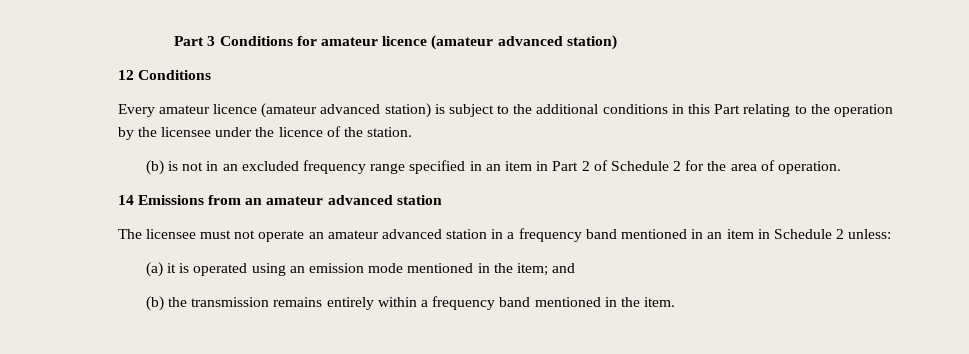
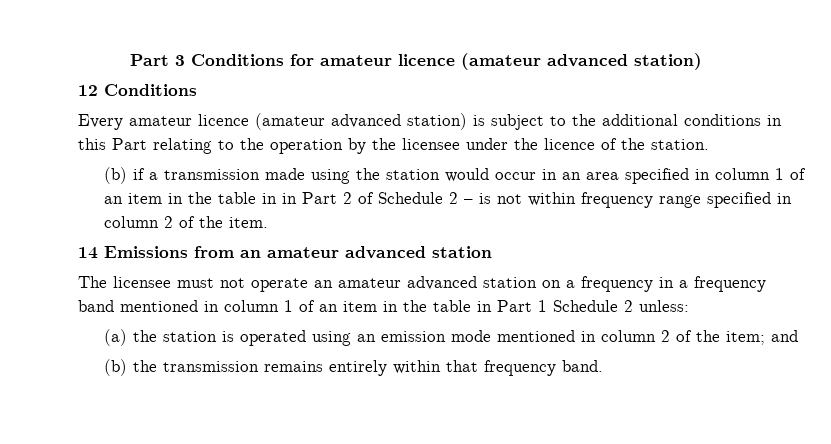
- (b) is not in an excluded frequency range specified in an item in Part 2 of Schedule 2 for the area of operation.
+ (b) if a transmission made using the station would occur in an area specified in column 1 of an item in the table in in Part 2 of Schedule 2 – is not within frequency range specified in column 2 of the item.
- The licensee must not operate an amateur advanced station in a frequency band mentioned in an item in Schedule 2 unless:
+ The licensee must not operate an amateur advanced station on a frequency in a frequency band mentioned in column 1 of an item in the table in Part 1 Schedule 2 unless:
- (a) it is operated using an emission mode mentioned in the item; and
+ (a) the station is operated using an emission mode mentioned in column 2 of the item; and
- (b) the transmission remains entirely within a frequency band mentioned in the item.
+ (b) the transmission remains entirely within that frequency band.

